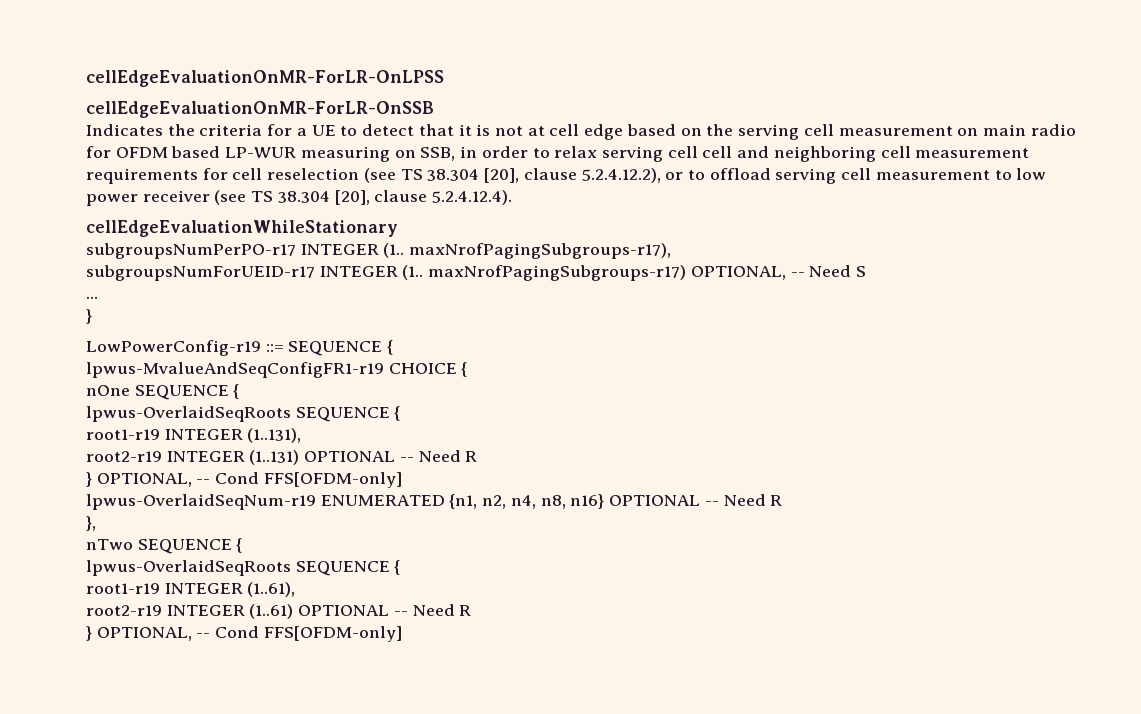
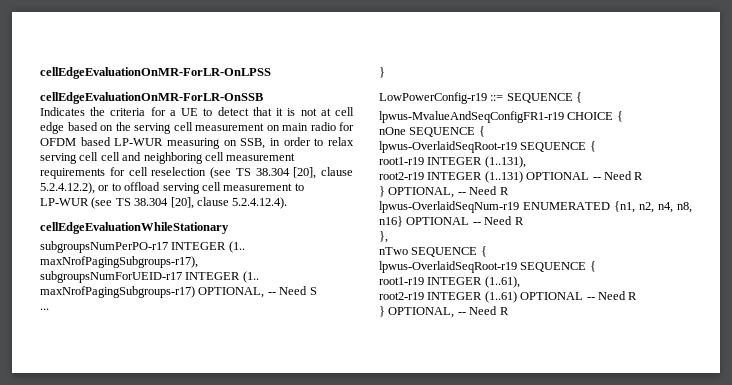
- Indicates the criteria for a UE to detect that it is not at cell edge based on the serving cell measurement on main radio for OFDM based LP-WUR measuring on SSB, in order to relax serving cell cell and neighboring cell measurement requirements for cell reselection (see TS 38.304 [20], clause 5.2.4.12.2), or to offload serving cell measurement to low power receiver (see TS 38.304 [20], clause 5.2.4.12.4).
+ Indicates the criteria for a UE to detect that it is not at cell edge based on the serving cell measurement on main radio for OFDM based LP-WUR measuring on SSB, in order to relax serving cell cell and neighboring cell measurement requirements for cell reselection (see TS 38.304 [20], clause 5.2.4.12.2), or to offload serving cell measurement to LP-WUR (see TS 38.304 [20], clause 5.2.4.12.4).
  nOne SEQUENCE {
- lpwus-OverlaidSeqRoots SEQUENCE {
+ lpwus-OverlaidSeqRoot-r19 SEQUENCE {
  root2-r19 INTEGER (1..131) OPTIONAL -- Need R
- } OPTIONAL, -- Cond FFS[OFDM-only]
+ } OPTIONAL, -- Need R
  nTwo SEQUENCE {
- lpwus-OverlaidSeqRoots SEQUENCE {
+ lpwus-OverlaidSeqRoot-r19 SEQUENCE {
  root2-r19 INTEGER (1..61) OPTIONAL -- Need R
- } OPTIONAL, -- Cond FFS[OFDM-only]
+ } OPTIONAL, -- Need R

